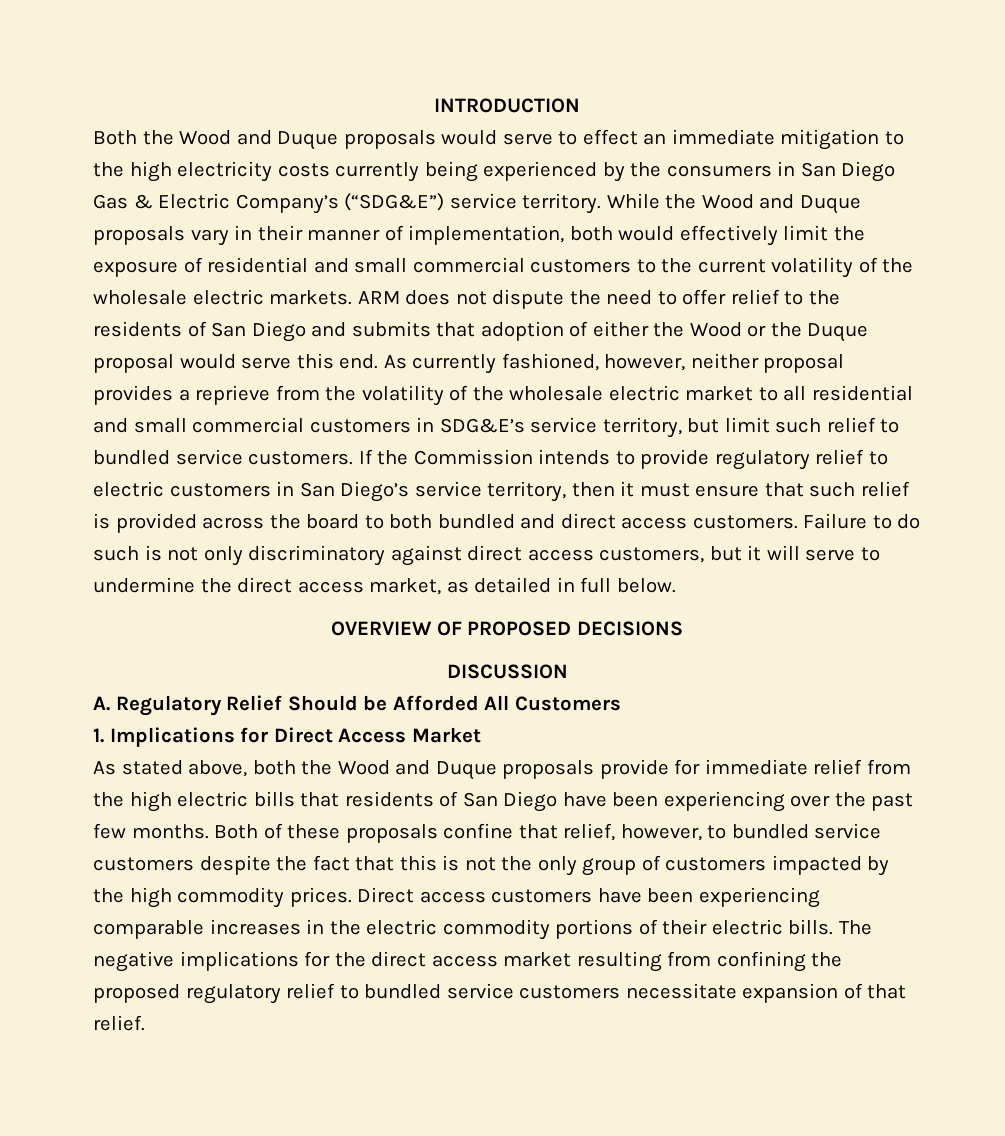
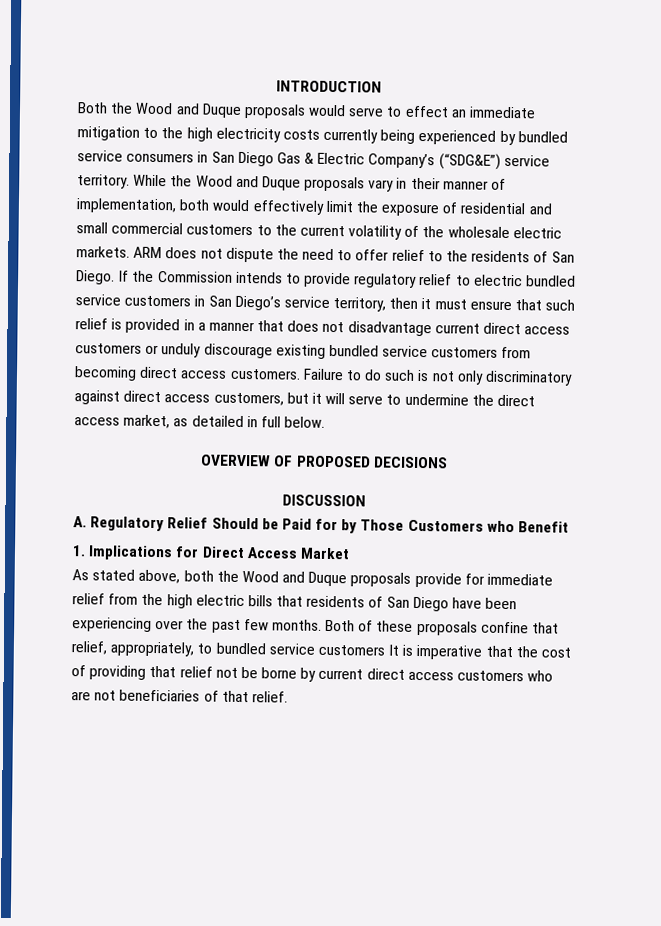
- Both the Wood and Duque proposals would serve to effect an immediate mitigation to the high electricity costs currently being experienced by the consumers in San Diego Gas & Electric Company’s (“SDG&E”) service territory.
+ Both the Wood and Duque proposals would serve to effect an immediate mitigation to the high electricity costs currently being experienced by bundled service consumers in San Diego Gas & Electric Company’s (“SDG&E”) service territory.
- ARM does not dispute the need to offer relief to the residents of San Diego and submits that adoption of either the Wood or the Duque proposal would serve this end. As currently fashioned, however, neither proposal provides a reprieve from the volatility of the wholesale electric market to all residential and small commercial customers in SDG&E’s service territory, but limit such relief to bundled service customers.
+ ARM does not dispute the need to offer relief to the residents of San Diego.
- If the Commission intends to provide regulatory relief to electric customers in San Diego’s service territory, then it must ensure that such relief is provided across the board to both bundled and direct access customers.
+ If the Commission intends to provide regulatory relief to electric bundled service customers in San Diego’s service territory, then it must ensure that such relief is provided in a manner that does not disadvantage current direct access customers or unduly discourage existing bundled service customers from becoming direct access customers.
- A. Regulatory Relief Should be Afforded All Customers
+ A. Regulatory Relief Should be Paid for by Those Customers who Benefit
- Both of these proposals confine that relief, however, to bundled service customers despite the fact that this is not the only group of customers impacted by the high commodity prices. Direct access customers have been experiencing comparable increases in the electric commodity portions of their electric bills. The negative implications for the direct access market resulting from confining the proposed regulatory relief to bundled service customers necessitate expansion of that relief.
+ Both of these proposals confine that relief, appropriately, to bundled service customers It is imperative that the cost of providing that relief not be borne by current direct access customers who are not beneficiaries of that relief.

